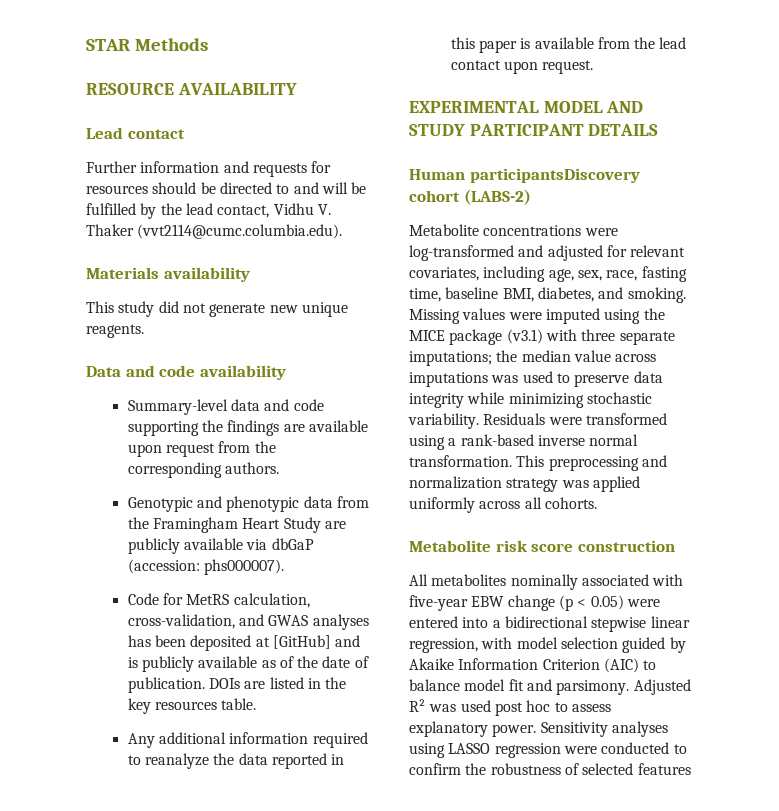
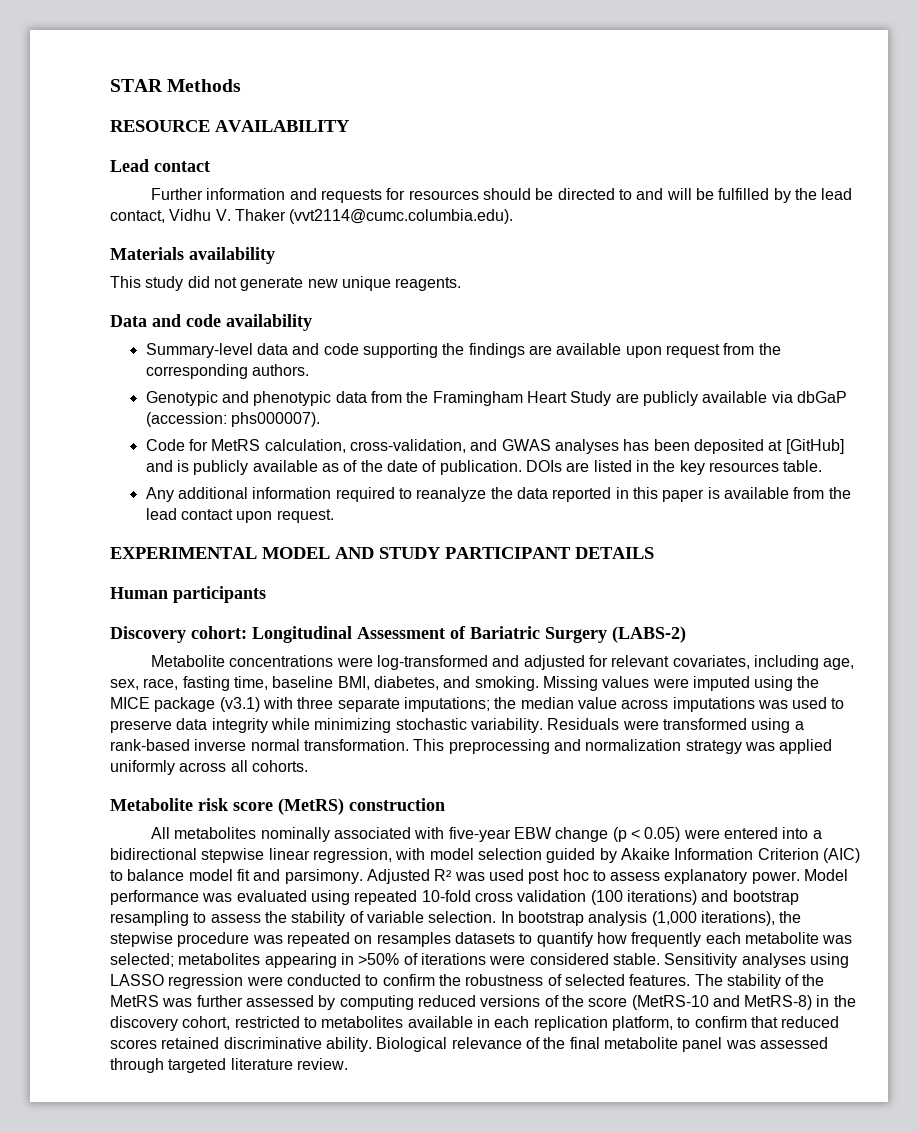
- Human participantsDiscovery cohort (LABS-2)
+ Human participants
+ Discovery cohort: Longitudinal Assessment of Bariatric Surgery (LABS-2)
- Metabolite risk score construction
+ Metabolite risk score (MetRS) construction
+ Model performance was evaluated using repeated 10-fold cross validation (100 iterations) and bootstrap resampling to assess the stability of variable selection. In bootstrap analysis (1,000 iterations), the stepwise procedure was repeated on resamples datasets to quantify how frequently each metabolite was selected; metabolites appearing in >50% of iterations were considered stable.
- Sensitivity analyses using LASSO regression were conducted to confirm the robustness of selected features
+ Sensitivity analyses using LASSO regression were conducted to confirm the robustness of selected features. The stability of the MetRS was further assessed by computing reduced versions of the score (MetRS-10 and MetRS-8) in the discovery cohort, restricted to metabolites available in each replication platform, to confirm that reduced scores retained discriminative ability. Biological relevance of the final metabolite panel was assessed through targeted literature review.

